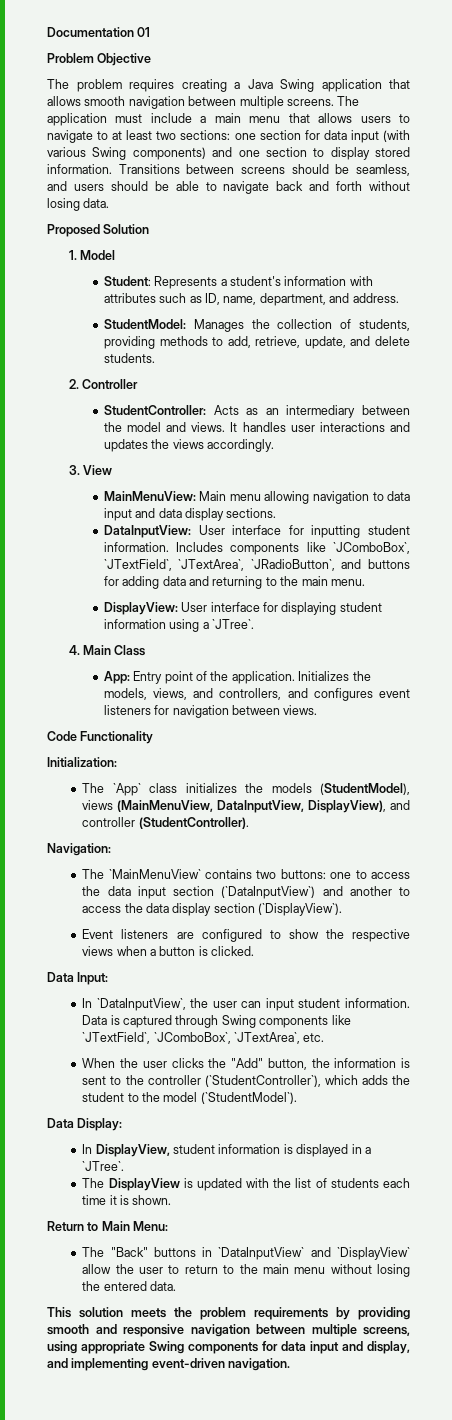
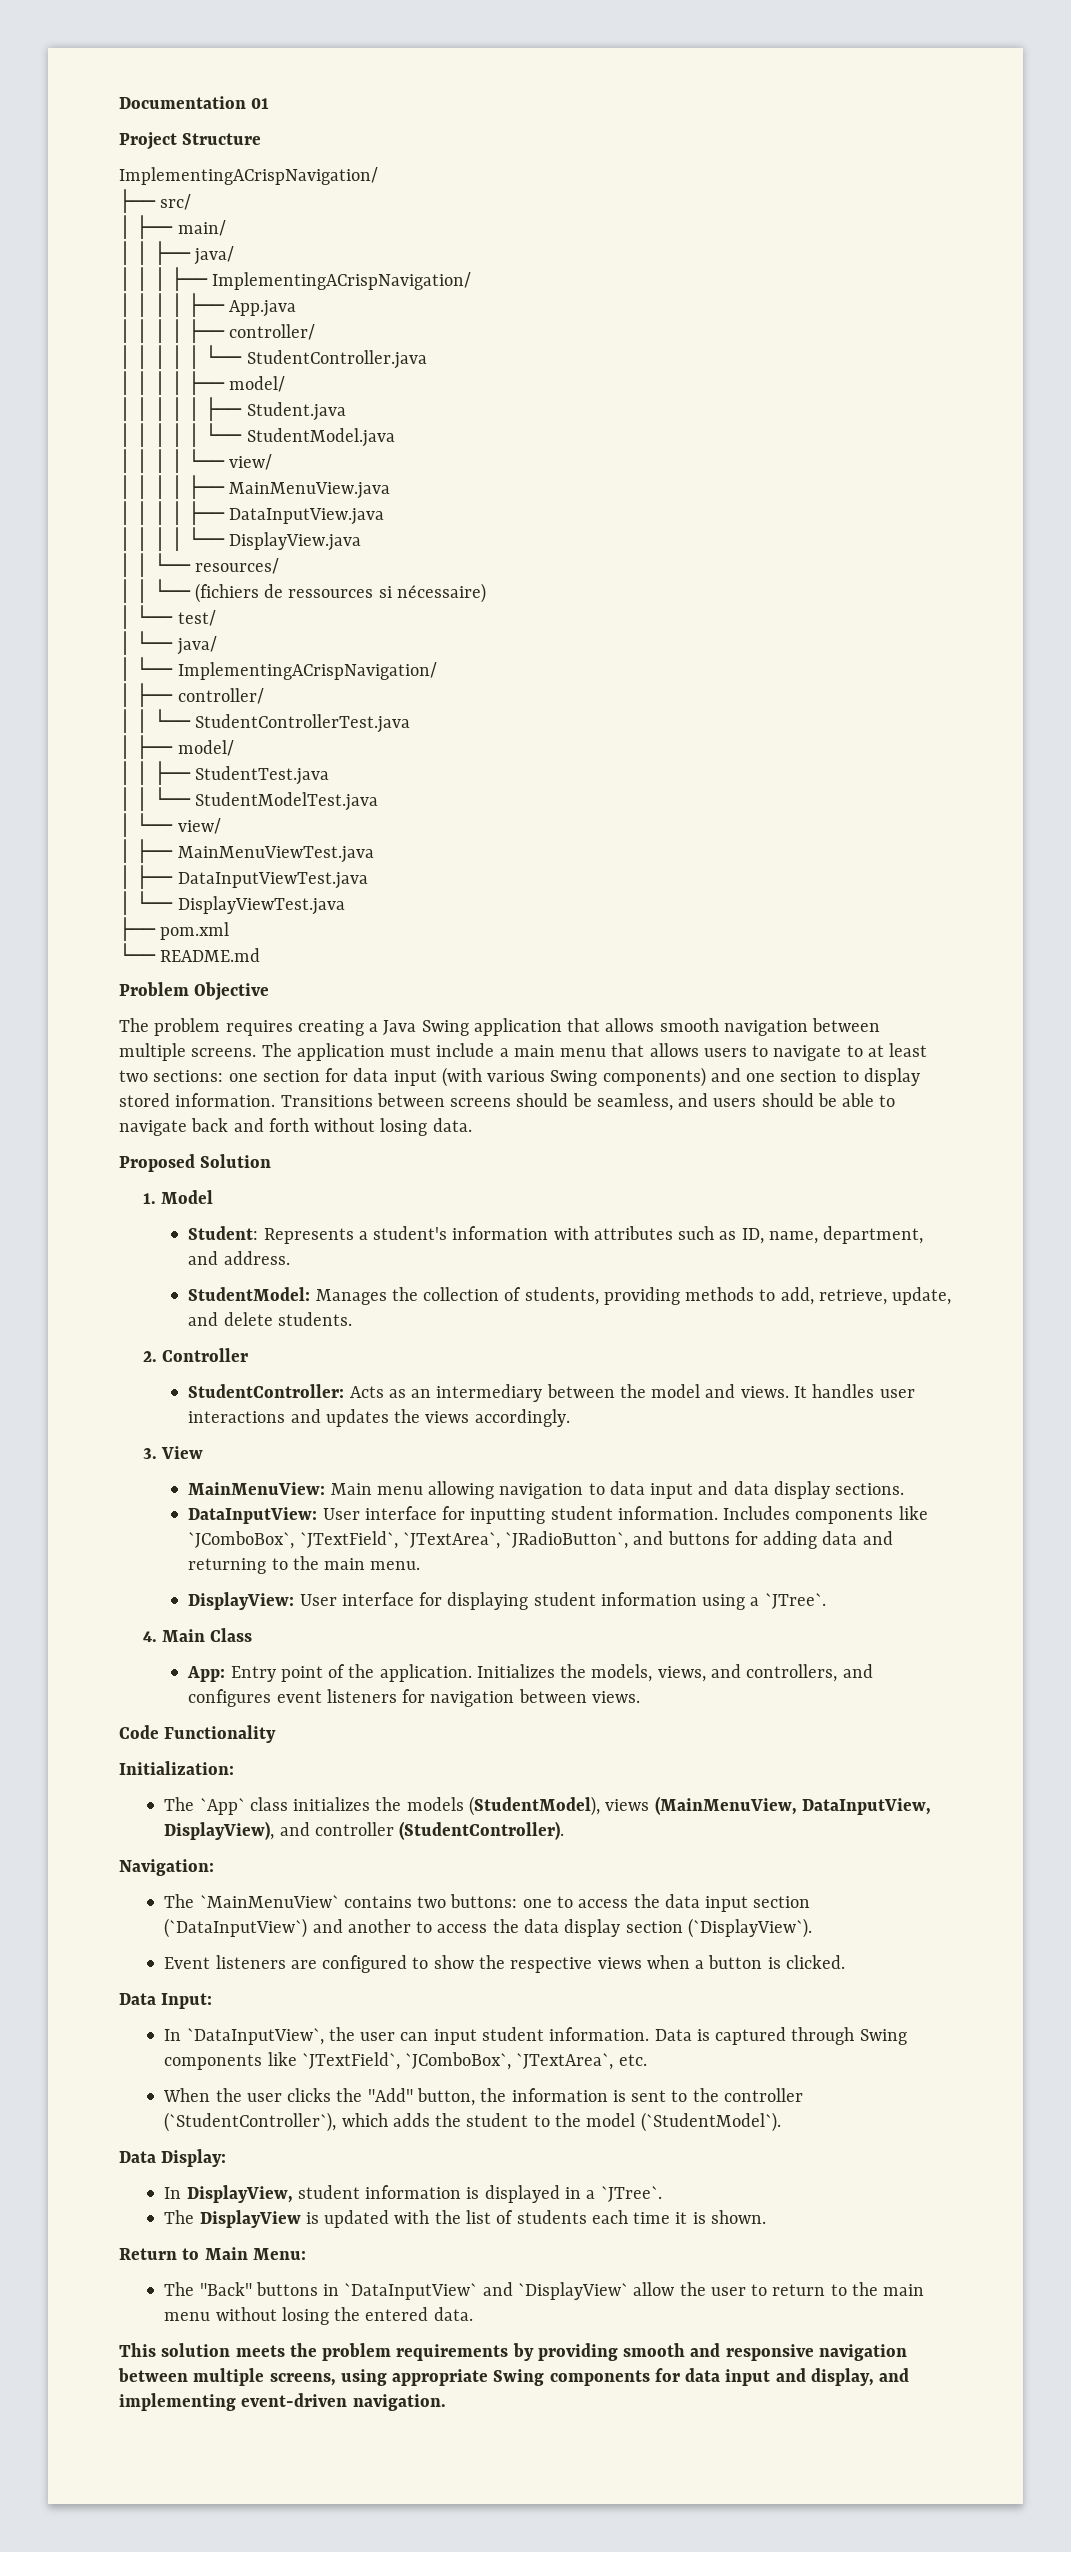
+ Project Structure
+ ImplementingACrispNavigation/
+ ├── src/
+ │ ├── main/
+ │ │ ├── java/
+ │ │ │ ├── ImplementingACrispNavigation/
+ │ │ │ │ ├── App.java
+ │ │ │ │ ├── controller/
+ │ │ │ │ │ └── StudentController.java
+ │ │ │ │ ├── model/
+ │ │ │ │ │ ├── Student.java
+ │ │ │ │ │ └── StudentModel.java
+ │ │ │ │ └── view/
+ │ │ │ │ ├── MainMenuView.java
+ │ │ │ │ ├── DataInputView.java
+ │ │ │ │ └── DisplayView.java
+ │ │ └── resources/
+ │ │ └── (fichiers de ressources si nécessaire)
+ │ └── test/
+ │ └── java/
+ │ └── ImplementingACrispNavigation/
+ │ ├── controller/
+ │ │ └── StudentControllerTest.java
+ │ ├── model/
+ │ │ ├── StudentTest.java
+ │ │ └── StudentModelTest.java
+ │ └── view/
+ │ ├── MainMenuViewTest.java
+ │ ├── DataInputViewTest.java
+ │ └── DisplayViewTest.java
+ ├── pom.xml
+ └── README.md

